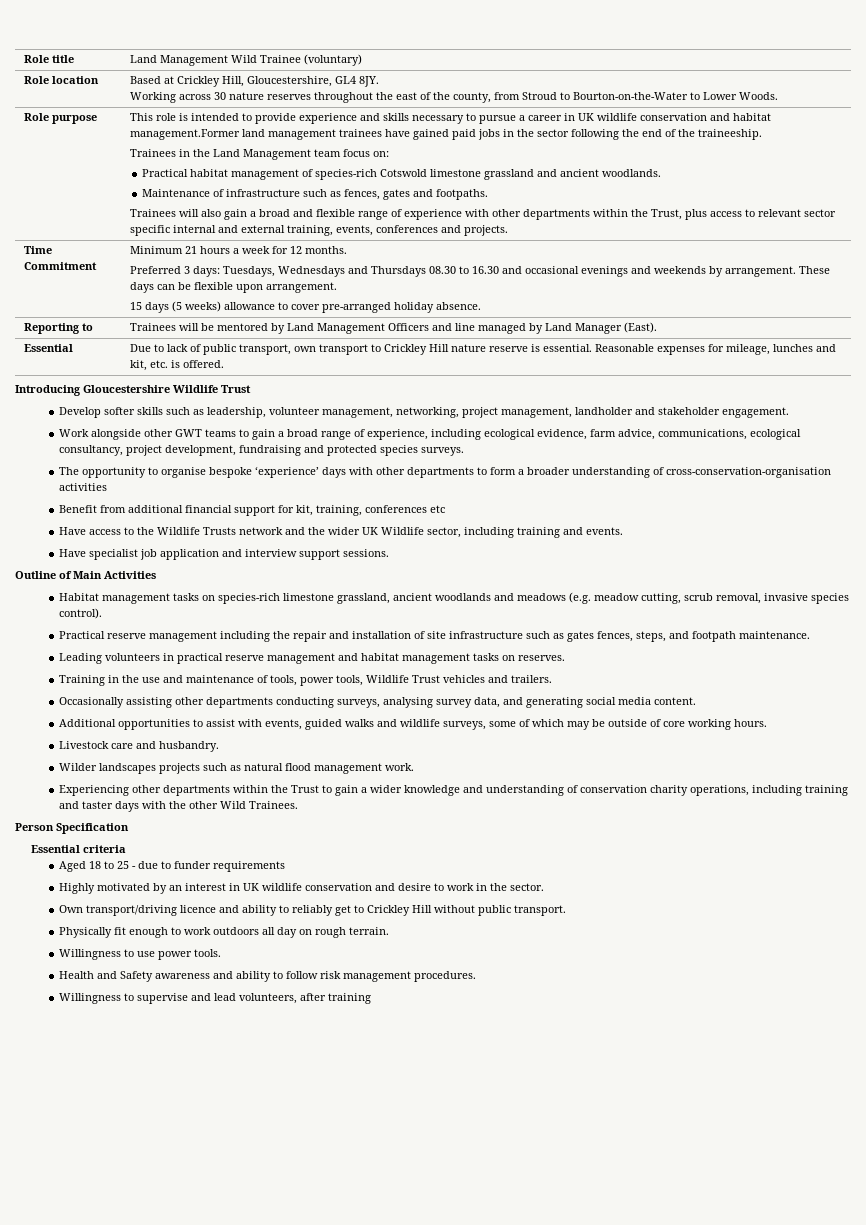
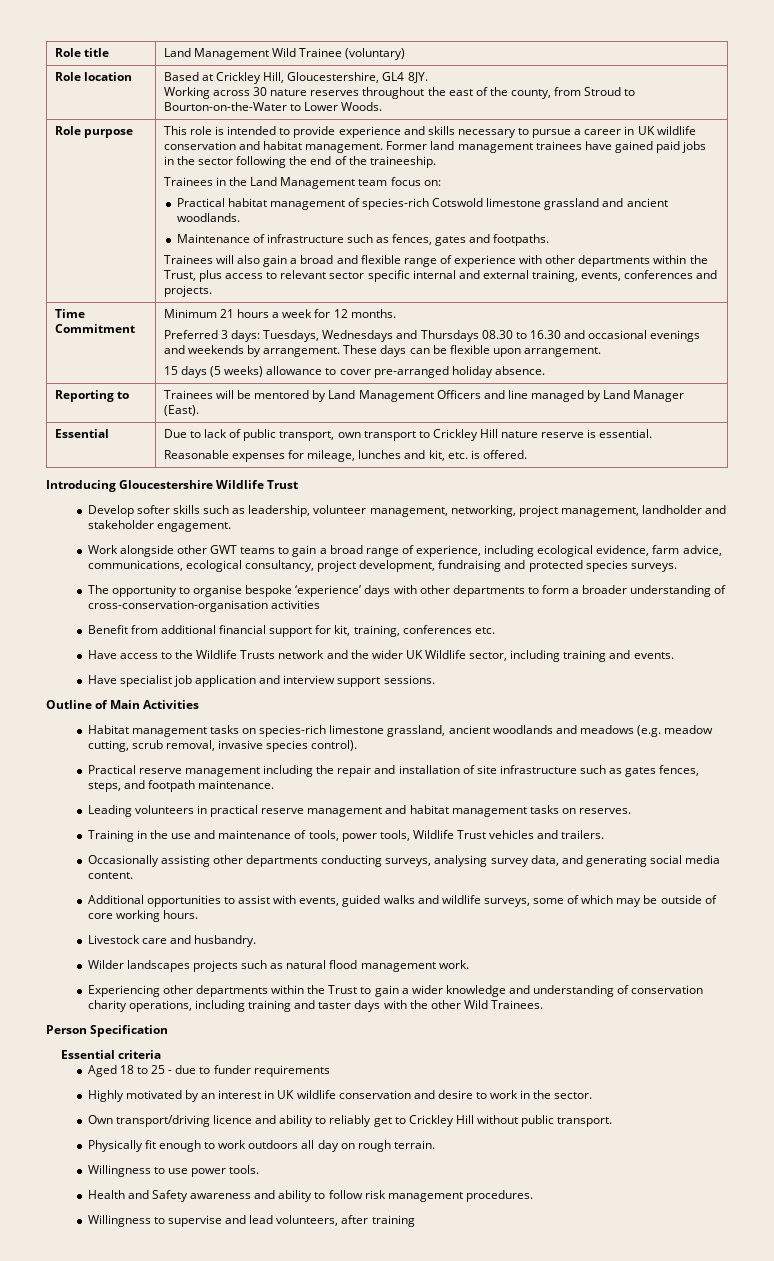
- This role is intended to provide experience and skills necessary to pursue a career in UK wildlife conservation and habitat management.Former land management trainees have gained paid jobs in the sector following the end of the traineeship.
+ This role is intended to provide experience and skills necessary to pursue a career in UK wildlife conservation and habitat management. Former land management trainees have gained paid jobs in the sector following the end of the traineeship.
- Essential | Due to lack of public transport, own transport to Crickley Hill nature reserve is essential. Reasonable expenses for mileage, lunches and kit, etc. is offered.
+ Essential | Due to lack of public transport, own transport to Crickley Hill nature reserve is essential.
+ Reasonable expenses for mileage, lunches and kit, etc. is offered.
- Benefit from additional financial support for kit, training, conferences etc
+ Benefit from additional financial support for kit, training, conferences etc.

